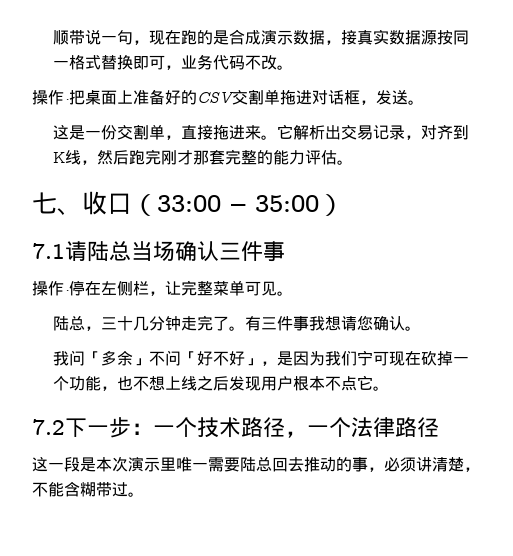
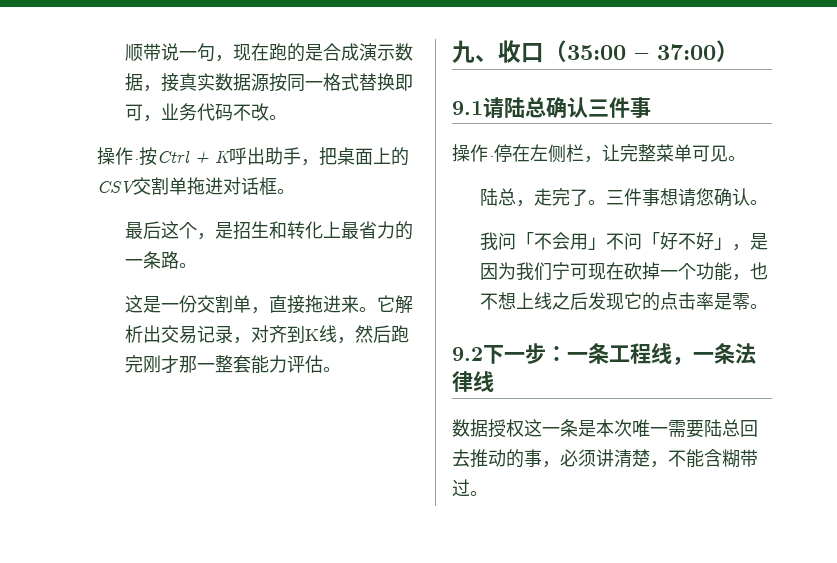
- 操作·把桌面上准备好的CSV交割单拖进对话框，发送。
+ 操作·按Ctrl + K呼出助手，把桌面上的CSV交割单拖进对话框。
+ 最后这个，是招生和转化上最省力的一条路。
- 它解析出交易记录，对齐到K线，然后跑完刚才那套完整的能力评估。
+ 它解析出交易记录，对齐到K线，然后跑完刚才那一整套能力评估。
- 七、收口（33:00 – 35:00）
- 7.1请陆总当场确认三件事
+ 九、收口（35:00 – 37:00）
+ 9.1请陆总确认三件事
- 陆总，三十几分钟走完了。有三件事我想请您确认。
+ 陆总，走完了。三件事想请您确认。
- 我问「多余」不问「好不好」，是因为我们宁可现在砍掉一个功能，也不想上线之后发现用户根本不点它。
- 7.2下一步：一个技术路径，一个法律路径
- 这一段是本次演示里唯一需要陆总回去推动的事，必须讲清楚，不能含糊带过。
+ 我问「不会用」不问「好不好」，是因为我们宁可现在砍掉一个功能，也不想上线之后发现它的点击率是零。
+ 9.2下一步：一条工程线，一条法律线
+ 数据授权这一条是本次唯一需要陆总回去推动的事，必须讲清楚，不能含糊带过。

